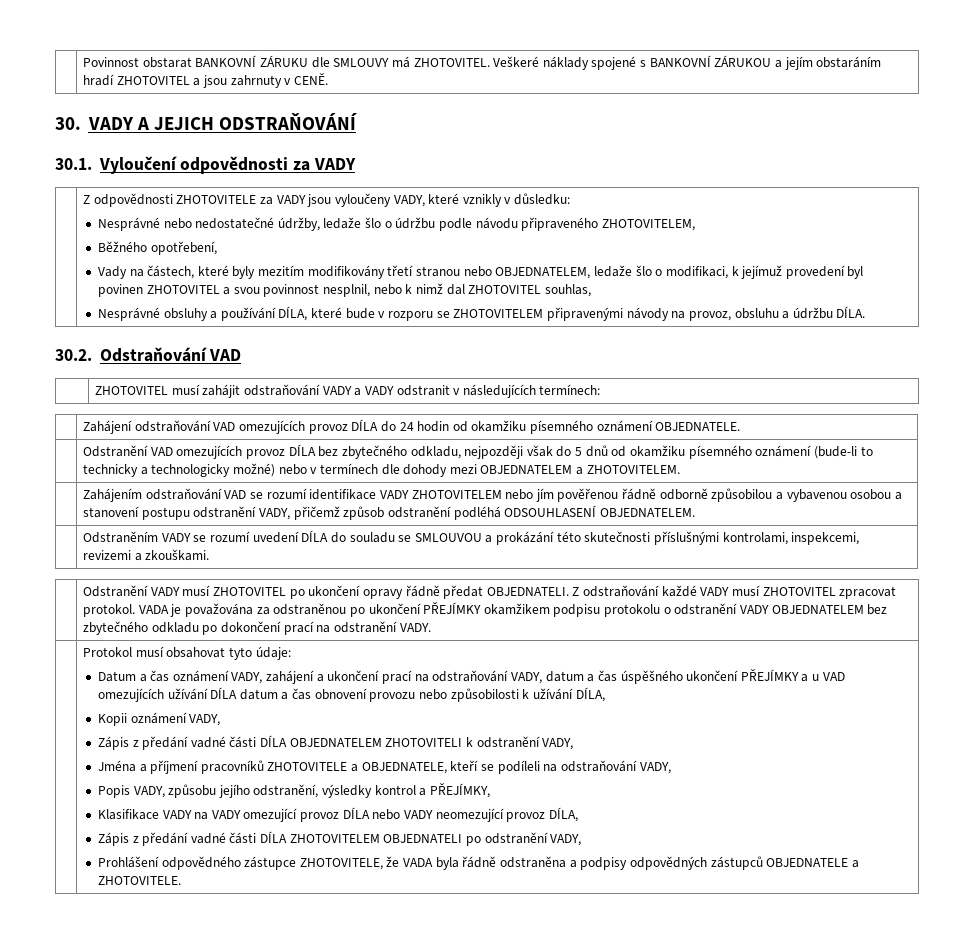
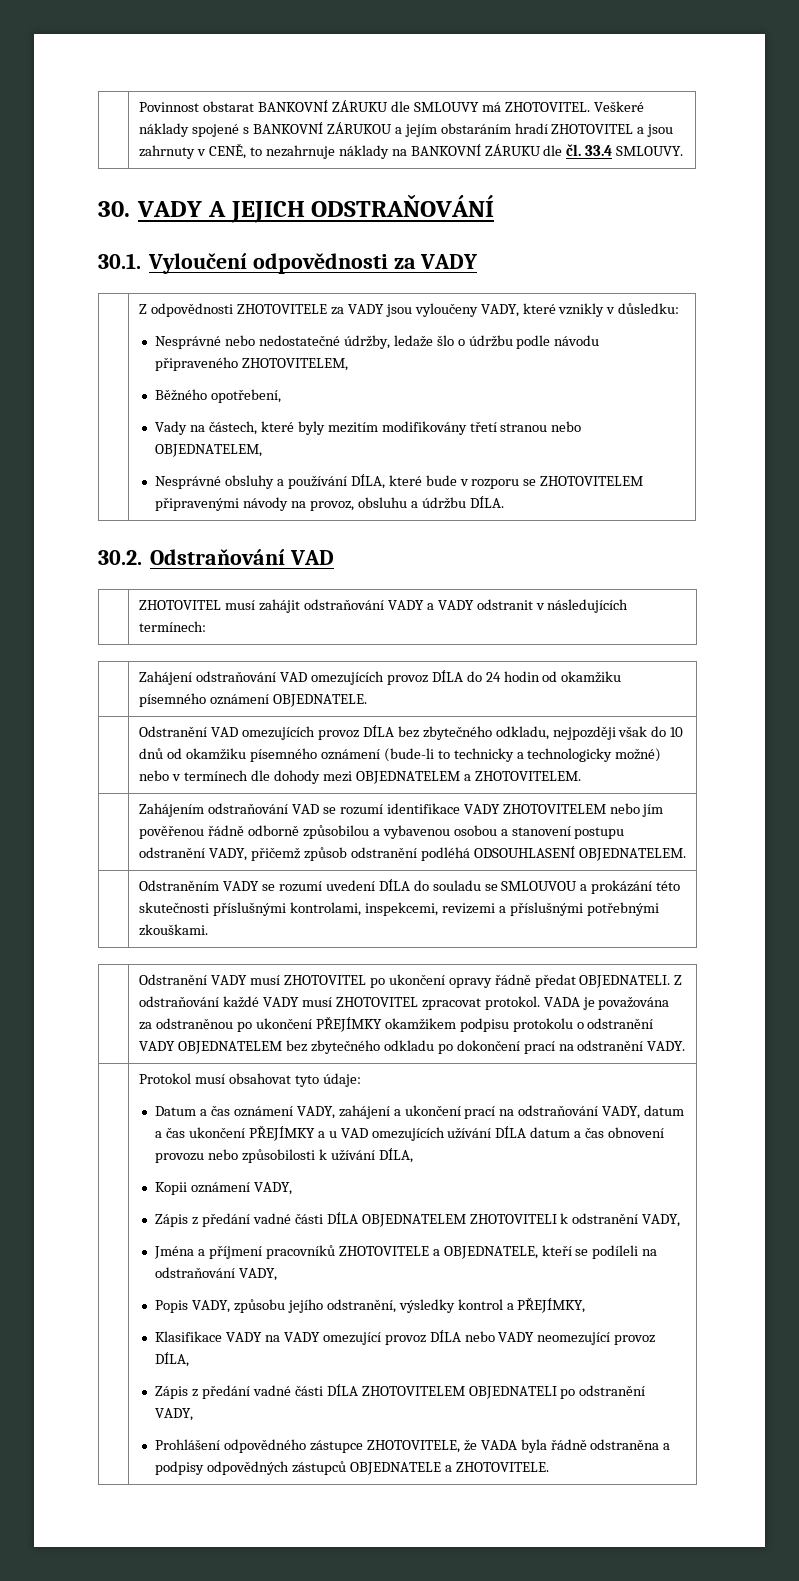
- | Povinnost obstarat BANKOVNÍ ZÁRUKU dle SMLOUVY má ZHOTOVITEL. Veškeré náklady spojené s BANKOVNÍ ZÁRUKOU a jejím obstaráním hradí ZHOTOVITEL a jsou zahrnuty v CENĚ.
+ | Povinnost obstarat BANKOVNÍ ZÁRUKU dle SMLOUVY má ZHOTOVITEL. Veškeré náklady spojené s BANKOVNÍ ZÁRUKOU a jejím obstaráním hradí ZHOTOVITEL a jsou zahrnuty v CENĚ, to nezahrnuje náklady na BANKOVNÍ ZÁRUKU dle čl. 33.4 SMLOUVY.
- Vady na částech, které byly mezitím modifikovány třetí stranou nebo OBJEDNATELEM, ledaže šlo o modifikaci, k jejímuž provedení byl povinen ZHOTOVITEL a svou povinnost nesplnil, nebo k nimž dal ZHOTOVITEL souhlas,
+ Vady na částech, které byly mezitím modifikovány třetí stranou nebo OBJEDNATELEM,
- | Odstranění VAD omezujících provoz DÍLA bez zbytečného odkladu, nejpozději však do 5 dnů od okamžiku písemného oznámení (bude-li to technicky a technologicky možné) nebo v termínech dle dohody mezi OBJEDNATELEM a ZHOTOVITELEM.
+ | Odstranění VAD omezujících provoz DÍLA bez zbytečného odkladu, nejpozději však do 10 dnů od okamžiku písemného oznámení (bude-li to technicky a technologicky možné) nebo v termínech dle dohody mezi OBJEDNATELEM a ZHOTOVITELEM.
- | Odstraněním VADY se rozumí uvedení DÍLA do souladu se SMLOUVOU a prokázání této skutečnosti příslušnými kontrolami, inspekcemi, revizemi a zkouškami.
+ | Odstraněním VADY se rozumí uvedení DÍLA do souladu se SMLOUVOU a prokázání této skutečnosti příslušnými kontrolami, inspekcemi, revizemi a příslušnými potřebnými zkouškami.
- Datum a čas oznámení VADY, zahájení a ukončení prací na odstraňování VADY, datum a čas úspěšného ukončení PŘEJÍMKY a u VAD omezujících užívání DÍLA datum a čas obnovení provozu nebo způsobilosti k užívání DÍLA,
+ Datum a čas oznámení VADY, zahájení a ukončení prací na odstraňování VADY, datum a čas ukončení PŘEJÍMKY a u VAD omezujících užívání DÍLA datum a čas obnovení provozu nebo způsobilosti k užívání DÍLA,

